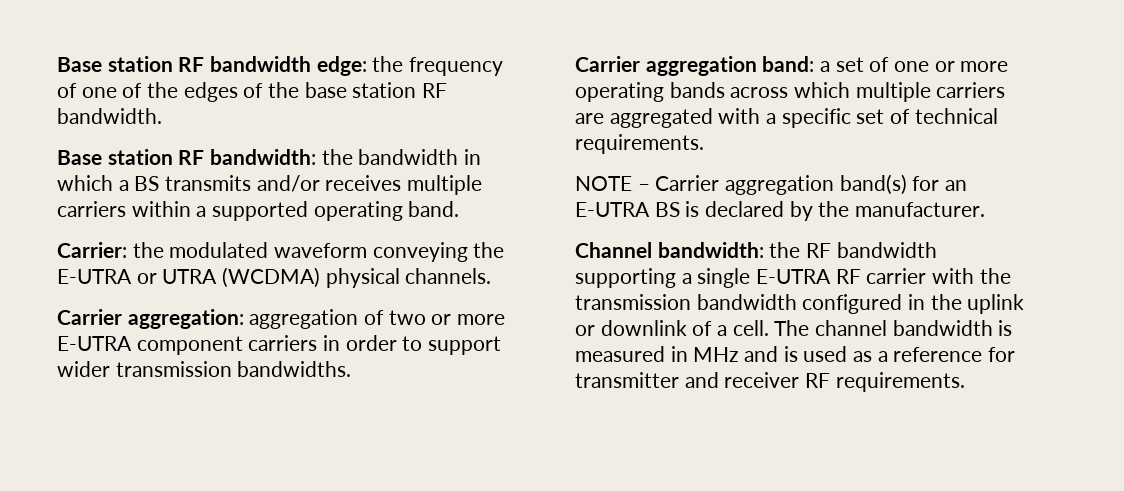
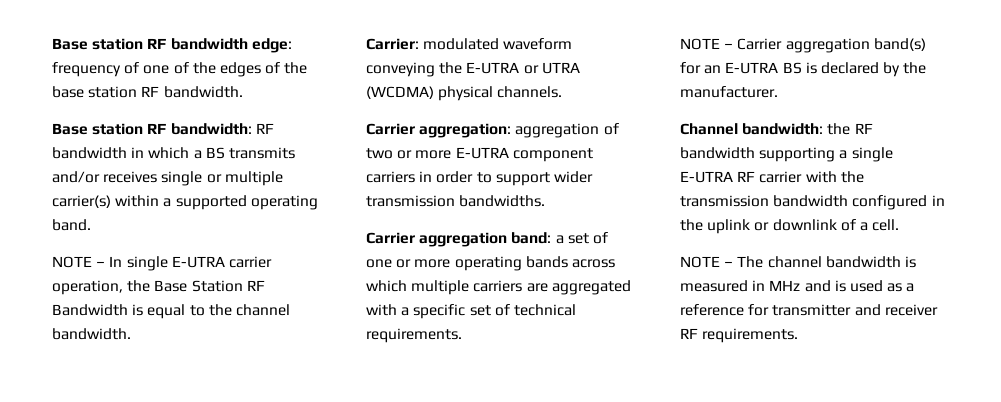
- Base station RF bandwidth edge: the frequency of one of the edges of the base station RF bandwidth.
+ Base station RF bandwidth edge: frequency of one of the edges of the base station RF bandwidth.
- Base station RF bandwidth: the bandwidth in which a BS transmits and/or receives multiple carriers within a supported operating band.
+ Base station RF bandwidth: RF bandwidth in which a BS transmits and/or receives single or multiple carrier(s) within a supported operating band.
+ NOTE – In single E-UTRA carrier operation, the Base Station RF Bandwidth is equal to the channel bandwidth.
- Carrier: the modulated waveform conveying the E-UTRA or UTRA (WCDMA) physical channels.
+ Carrier: modulated waveform conveying the E-UTRA or UTRA (WCDMA) physical channels.
- Channel bandwidth: the RF bandwidth supporting a single E-UTRA RF carrier with the transmission bandwidth configured in the uplink or downlink of a cell. The channel bandwidth is measured in MHz and is used as a reference for transmitter and receiver RF requirements.
+ Channel bandwidth: the RF bandwidth supporting a single E-UTRA RF carrier with the transmission bandwidth configured in the uplink or downlink of a cell.
+ NOTE – The channel bandwidth is measured in MHz and is used as a reference for transmitter and receiver RF requirements.

